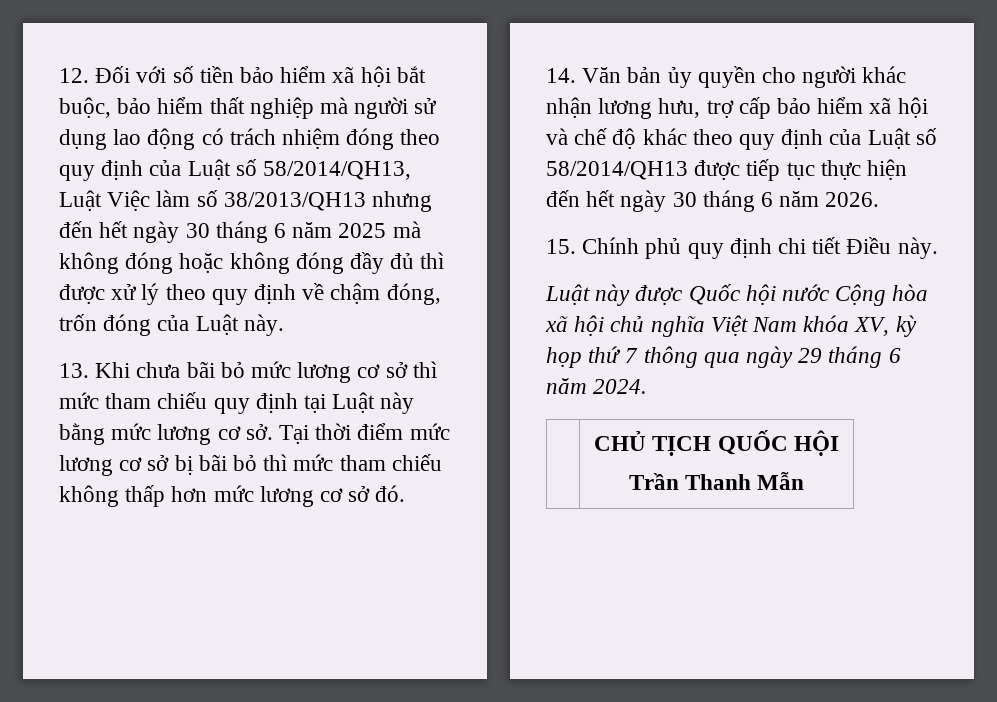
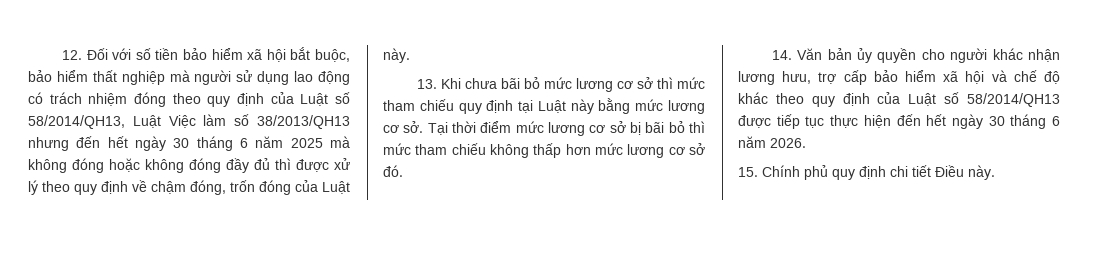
- Luật này được Quốc hội nước Cộng hòa xã hội chủ nghĩa Việt Nam khóa XV, kỳ họp thứ 7 thông qua ngày 29 tháng 6 năm 2024.
- | CHỦ TỊCH QUỐC HỘI
- Trần Thanh Mẫn

